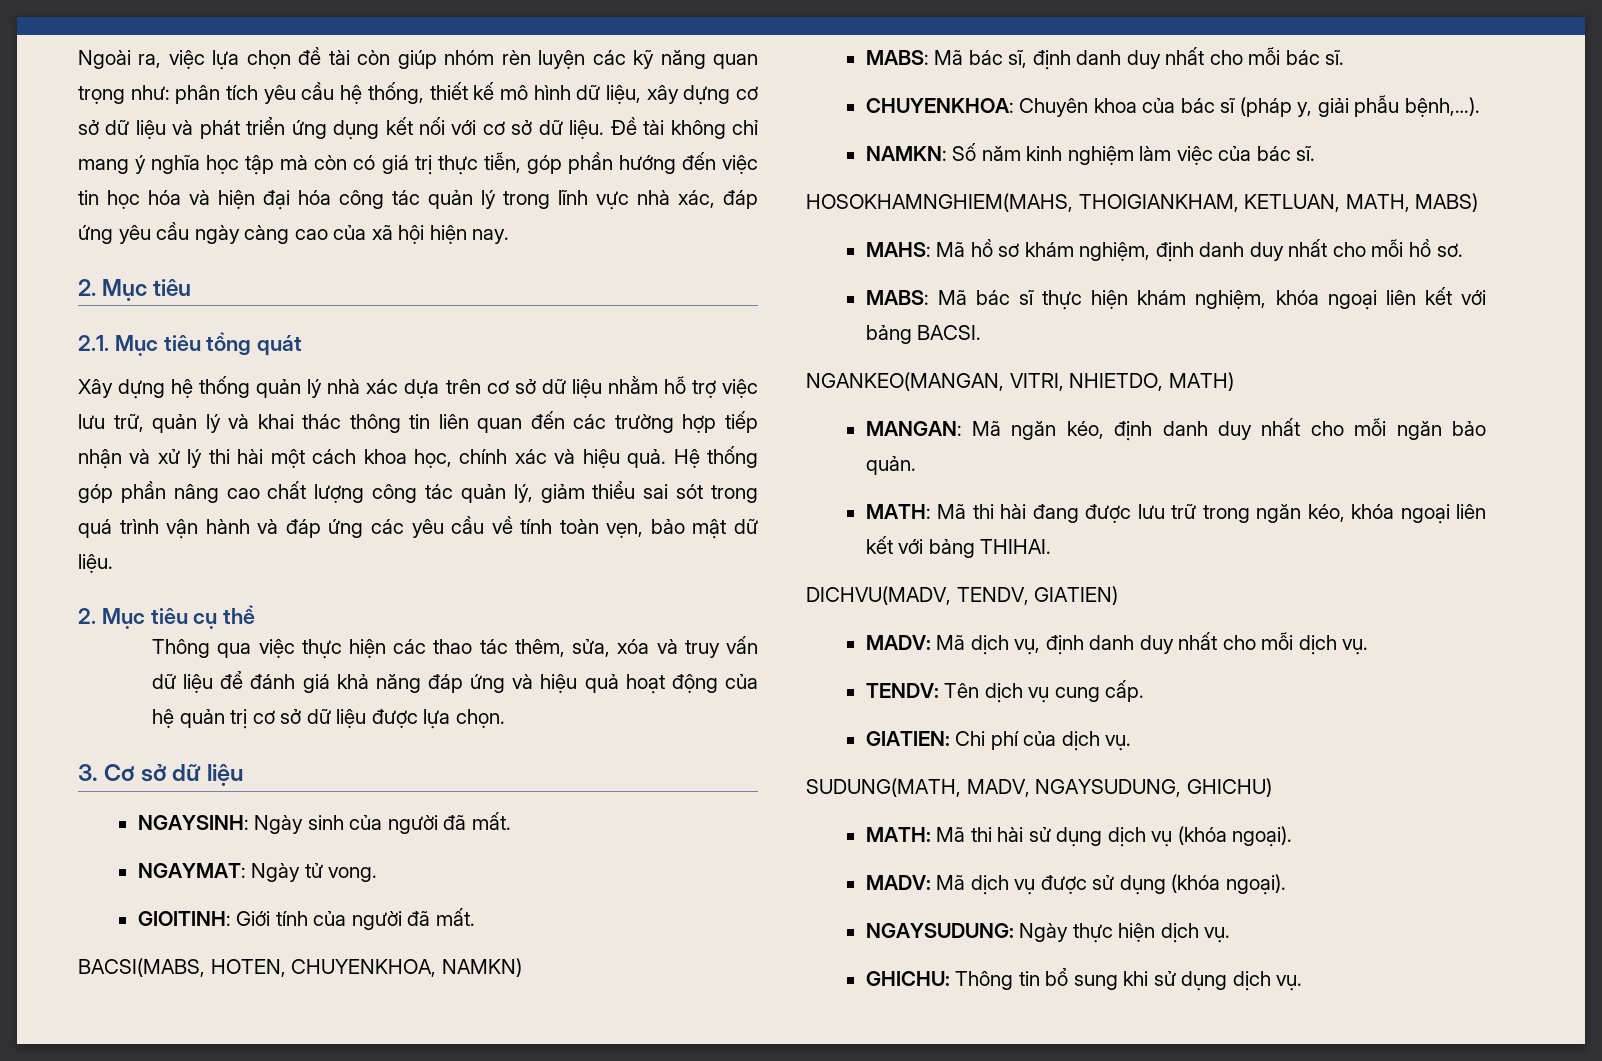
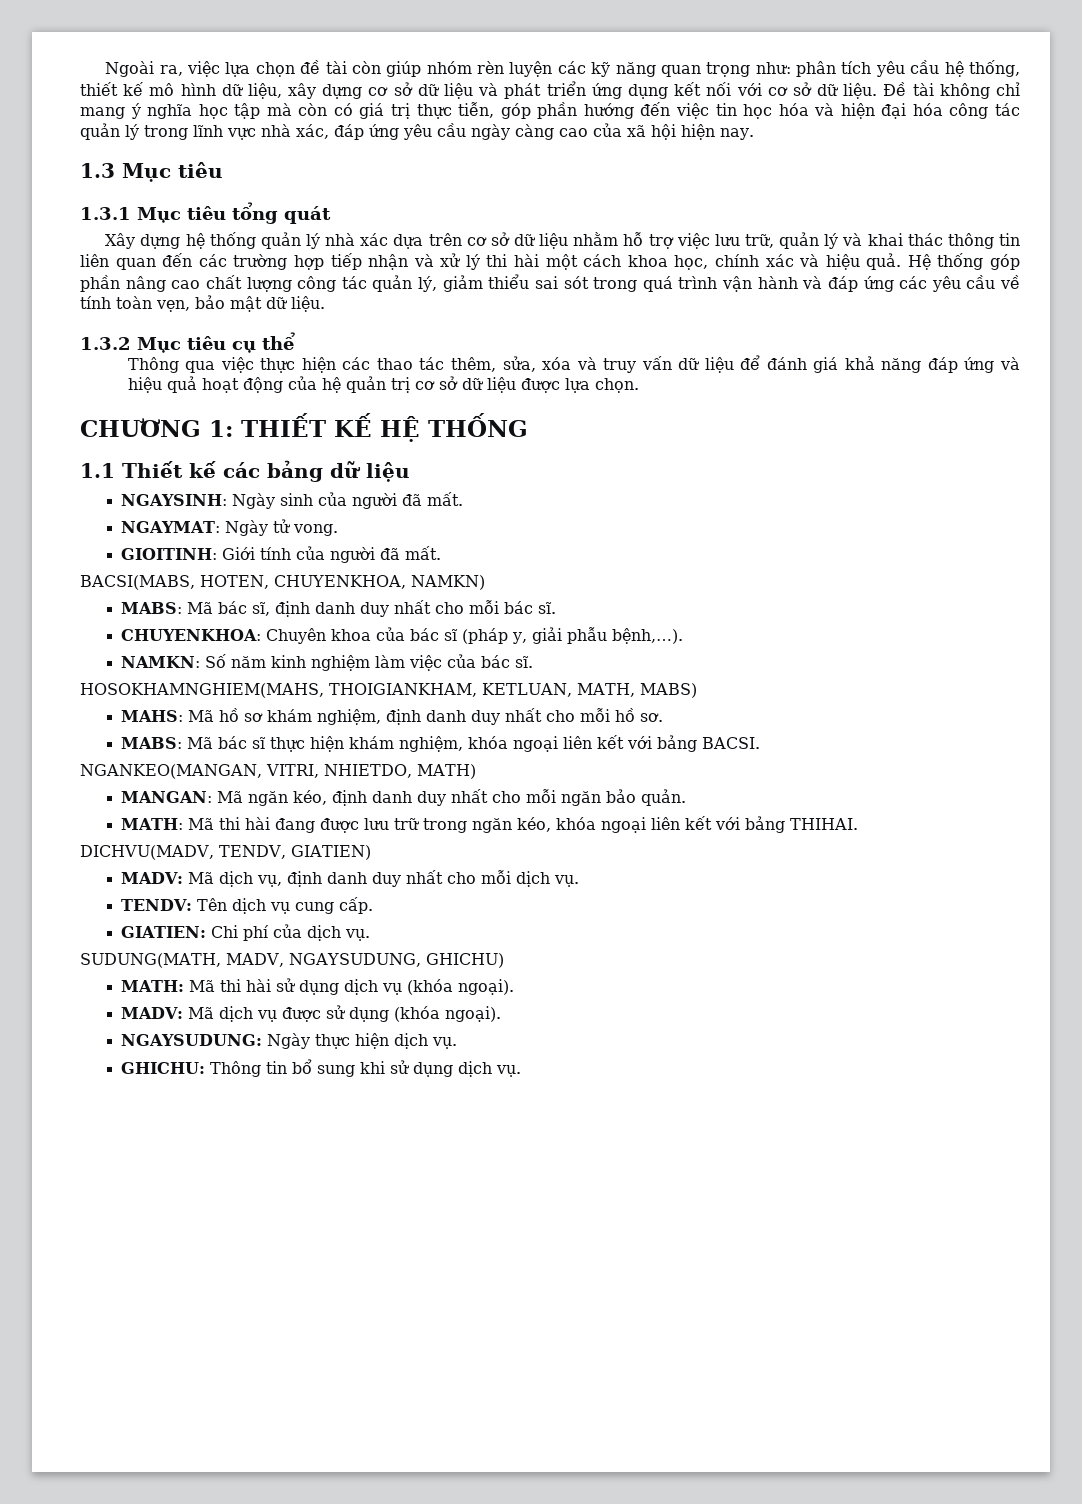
  Đề tài không chỉ mang ý nghĩa học tập mà còn có giá trị thực tiễn, góp phần hướng đến việc tin học hóa và hiện đại hóa công tác quản lý trong lĩnh vực nhà xác, đáp ứng yêu cầu ngày càng cao của xã hội hiện nay.
- 2. Mục tiêu
+ 1.3 Mục tiêu
- 2.1. Mục tiêu tổng quát
+ 1.3.1 Mục tiêu tổng quát
- 2. Mục tiêu cụ thể
+ 1.3.2 Mục tiêu cụ thể
- 3. Cơ sở dữ liệu
+ CHƯƠNG 1: THIẾT KẾ HỆ THỐNG
+ 1.1 Thiết kế các bảng dữ liệu

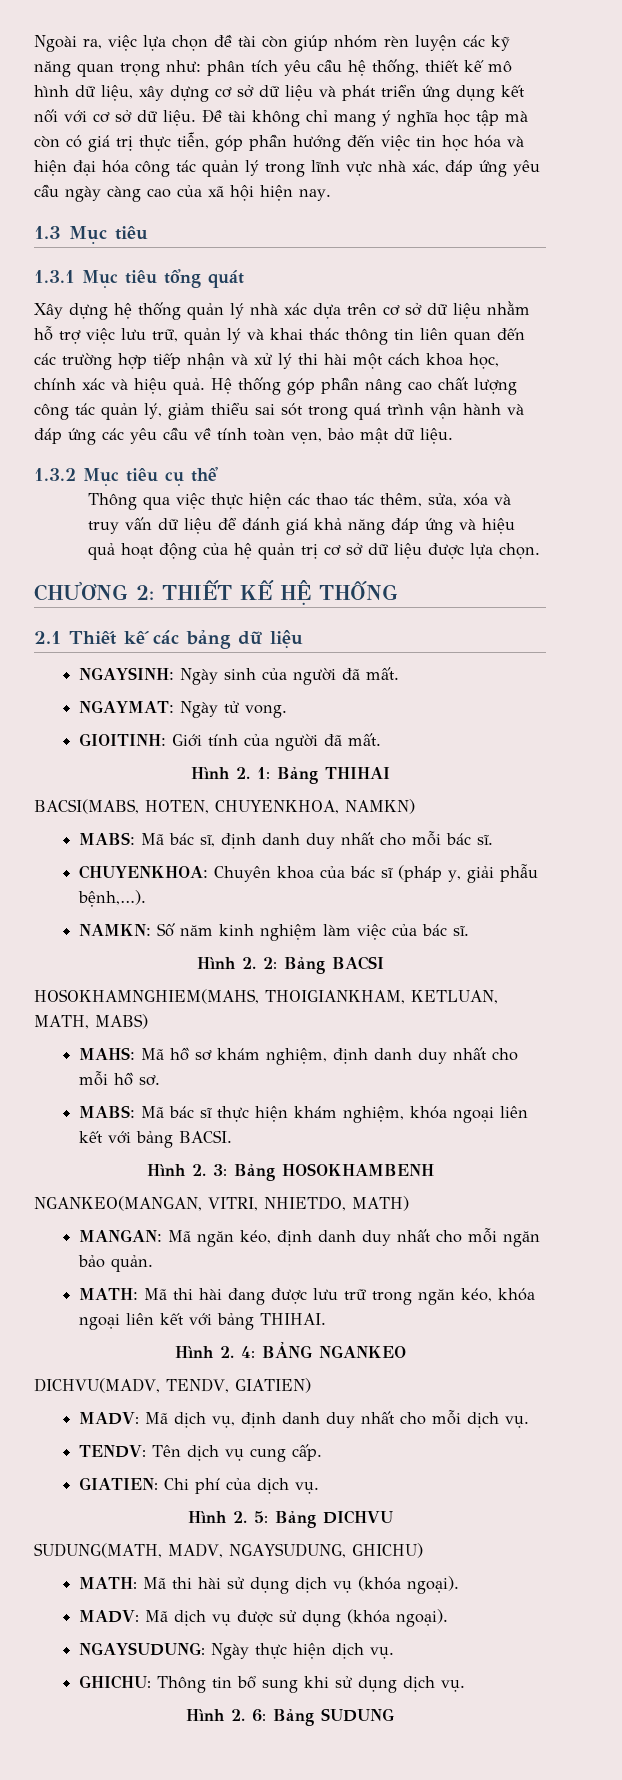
- CHƯƠNG 1: THIẾT KẾ HỆ THỐNG
+ CHƯƠNG 2: THIẾT KẾ HỆ THỐNG
- 1.1 Thiết kế các bảng dữ liệu
+ 2.1 Thiết kế các bảng dữ liệu
+ Hình 2. 1: Bảng THIHAI
+ Hình 2. 2: Bảng BACSI
+ Hình 2. 3: Bảng HOSOKHAMBENH
+ Hình 2. 4: BẢNG NGANKEO
+ Hình 2. 5: Bảng DICHVU
+ Hình 2. 6: Bảng SUDUNG

